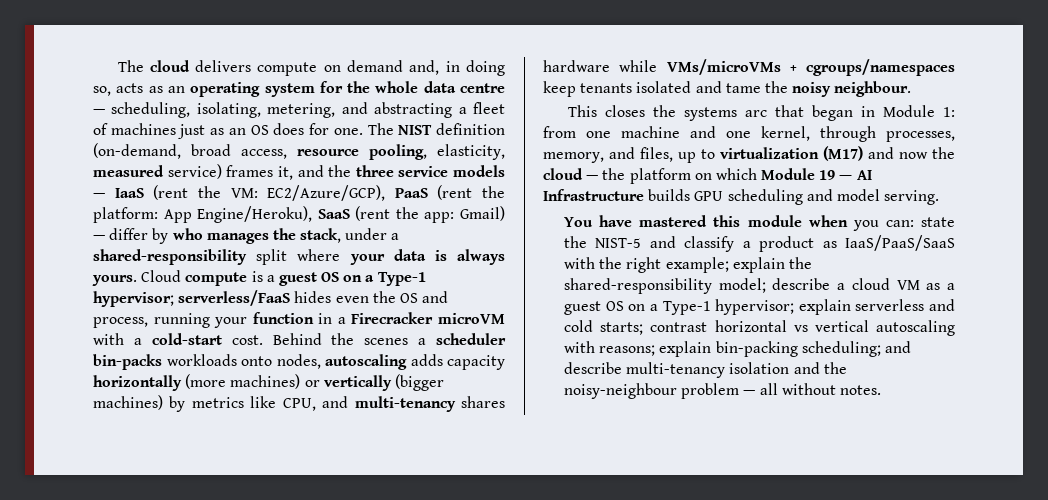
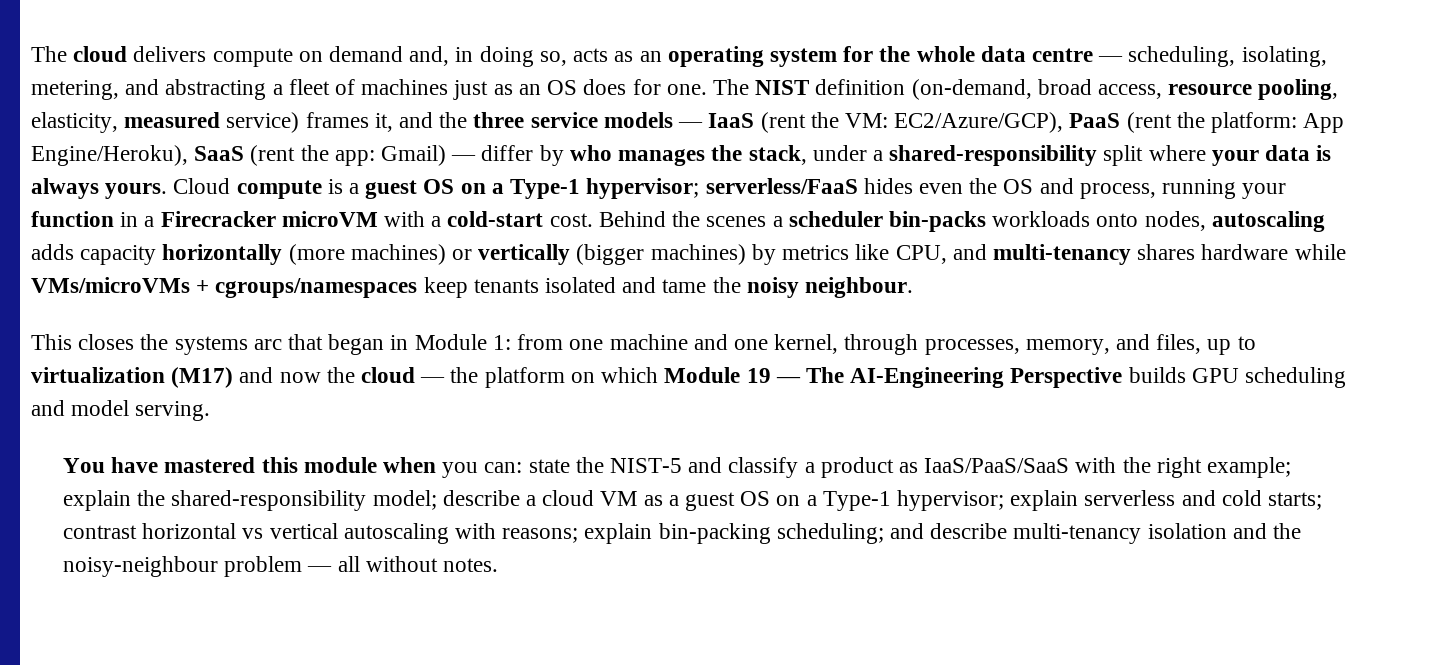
- This closes the systems arc that began in Module 1: from one machine and one kernel, through processes, memory, and files, up to virtualization (M17) and now the cloud — the platform on which Module 19 — AI Infrastructure builds GPU scheduling and model serving.
+ This closes the systems arc that began in Module 1: from one machine and one kernel, through processes, memory, and files, up to virtualization (M17) and now the cloud — the platform on which Module 19 — The AI-Engineering Perspective builds GPU scheduling and model serving.

